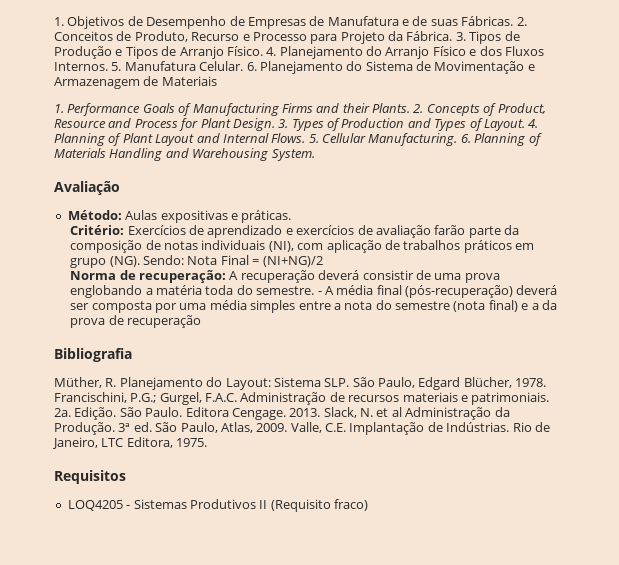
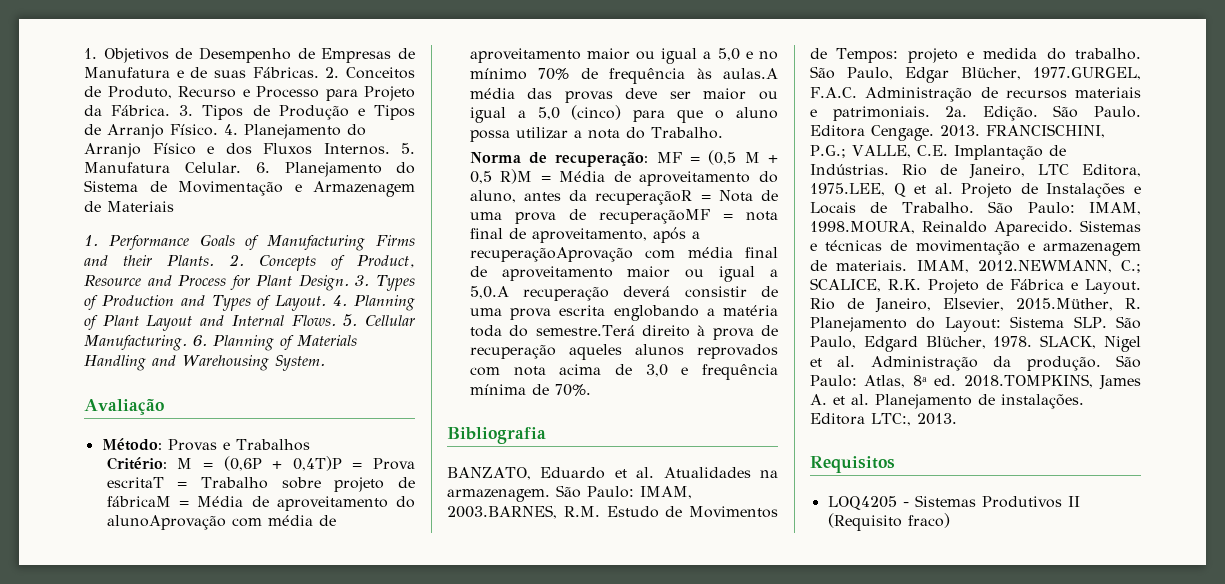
- Método: Aulas expositivas e práticas.
- Critério: Exercícios de aprendizado e exercícios de avaliação farão parte da composição de notas individuais (NI), com aplicação de trabalhos práticos em grupo (NG). Sendo: Nota Final = (NI+NG)/2
- Norma de recuperação: A recuperação deverá consistir de uma prova englobando a matéria toda do semestre. - A média final (pós-recuperação) deverá ser composta por uma média simples entre a nota do semestre (nota final) e a da prova de recuperação
+ Método: Provas e Trabalhos
+ Critério: M = (0,6P + 0,4T)P = Prova escritaT = Trabalho sobre projeto de fábricaM = Média de aproveitamento do alunoAprovação com média de aproveitamento maior ou igual a 5,0 e no mínimo 70% de frequência às aulas.A média das provas deve ser maior ou igual a 5,0 (cinco) para que o aluno possa utilizar a nota do Trabalho.
+ Norma de recuperação: MF = (0,5 M + 0,5 R)M = Média de aproveitamento do aluno, antes da recuperaçãoR = Nota de uma prova de recuperaçãoMF = nota final de aproveitamento, após a recuperaçãoAprovação com média final de aproveitamento maior ou igual a 5,0.A recuperação deverá consistir de uma prova escrita englobando a matéria toda do semestre.Terá direito à prova de recuperação aqueles alunos reprovados com nota acima de 3,0 e frequência mínima de 70%.
  Bibliografia
- Müther, R. Planejamento do Layout: Sistema SLP. São Paulo, Edgard Blücher, 1978. Francischini, P.G.; Gurgel, F.A.C. Administração de recursos materiais e patrimoniais.
+ BANZATO, Eduardo et al. Atualidades na armazenagem. São Paulo: IMAM, 2003.BARNES, R.M. Estudo de Movimentos de Tempos: projeto e medida do trabalho. São Paulo, Edgar Blücher, 1977.GURGEL, F.A.C. Administração de recursos materiais e patrimoniais.
- Slack, N. et al Administração da Produção. 3ª ed. São Paulo, Atlas, 2009. Valle, C.E. Implantação de Indústrias.
+ FRANCISCHINI, P.G.; VALLE, C.E. Implantação de Indústrias.
- Rio de Janeiro, LTC Editora, 1975.
+ Rio de Janeiro, LTC Editora, 1975.LEE, Q et al. Projeto de Instalações e Locais de Trabalho. São Paulo: IMAM, 1998.MOURA, Reinaldo Aparecido. Sistemas e técnicas de movimentação e armazenagem de materiais. IMAM, 2012.NEWMANN, C.; SCALICE, R.K. Projeto de Fábrica e Layout. Rio de Janeiro, Elsevier, 2015.Müther, R. Planejamento do Layout: Sistema SLP. São Paulo, Edgard Blücher, 1978. SLACK, Nigel et al. Administração da produção. São Paulo: Atlas, 8ª ed. 2018.TOMPKINS, James A. et al. Planejamento de instalações. Editora LTC:, 2013.

